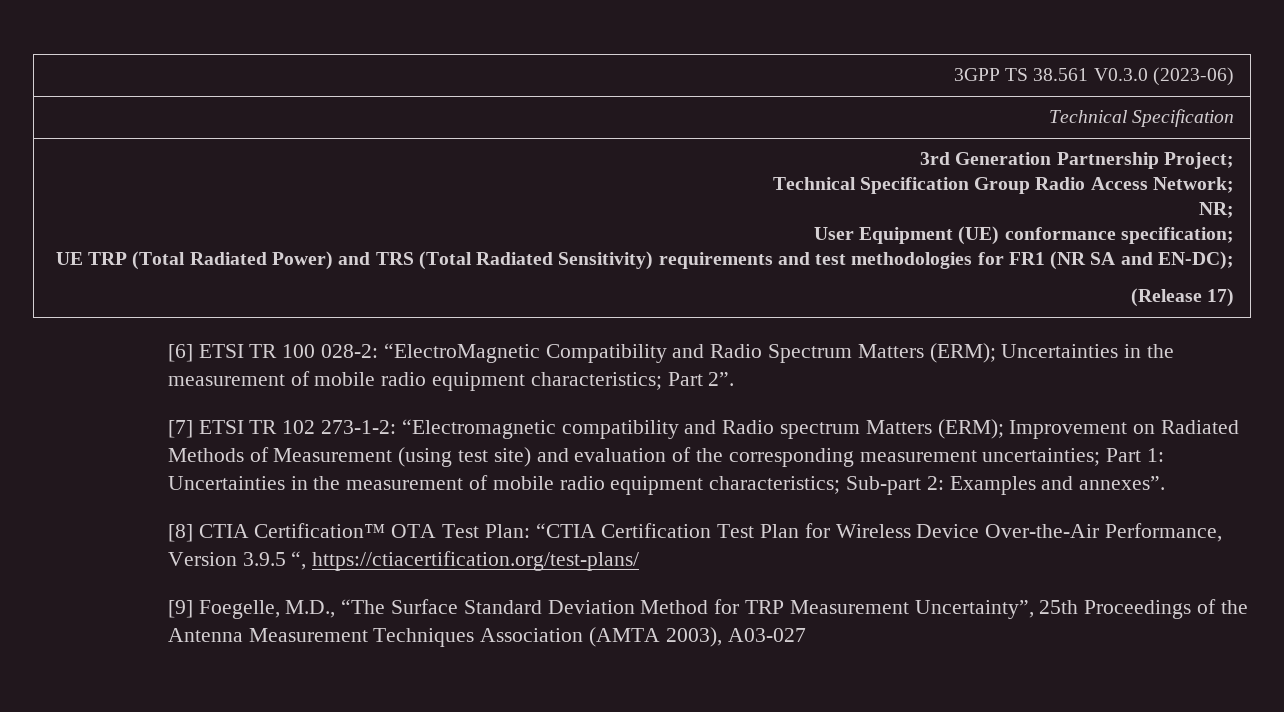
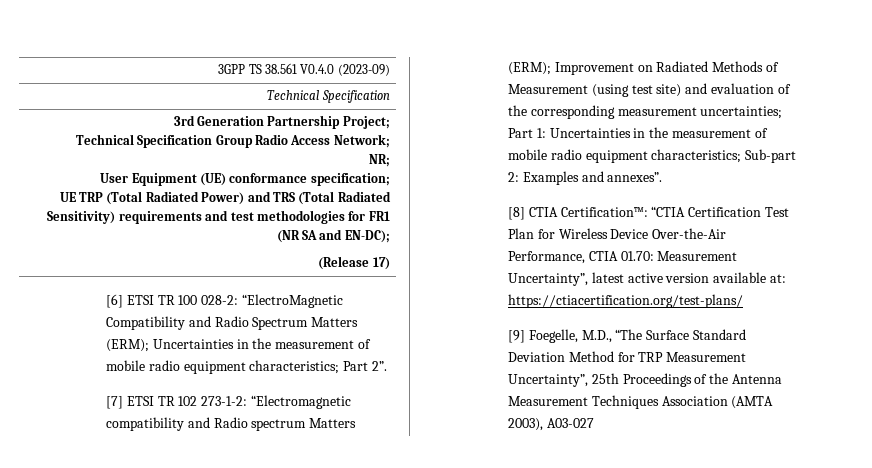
- 3GPP TS 38.561 V0.3.0 (2023-06)
+ 3GPP TS 38.561 V0.4.0 (2023-09)
- [8] CTIA Certification™ OTA Test Plan: “CTIA Certification Test Plan for Wireless Device Over-the-Air Performance, Version 3.9.5 “, https://ctiacertification.org/test-plans/
+ [8] CTIA Certification™: “CTIA Certification Test Plan for Wireless Device Over-the-Air Performance, CTIA 01.70: Measurement Uncertainty”, latest active version available at: https://ctiacertification.org/test-plans/

